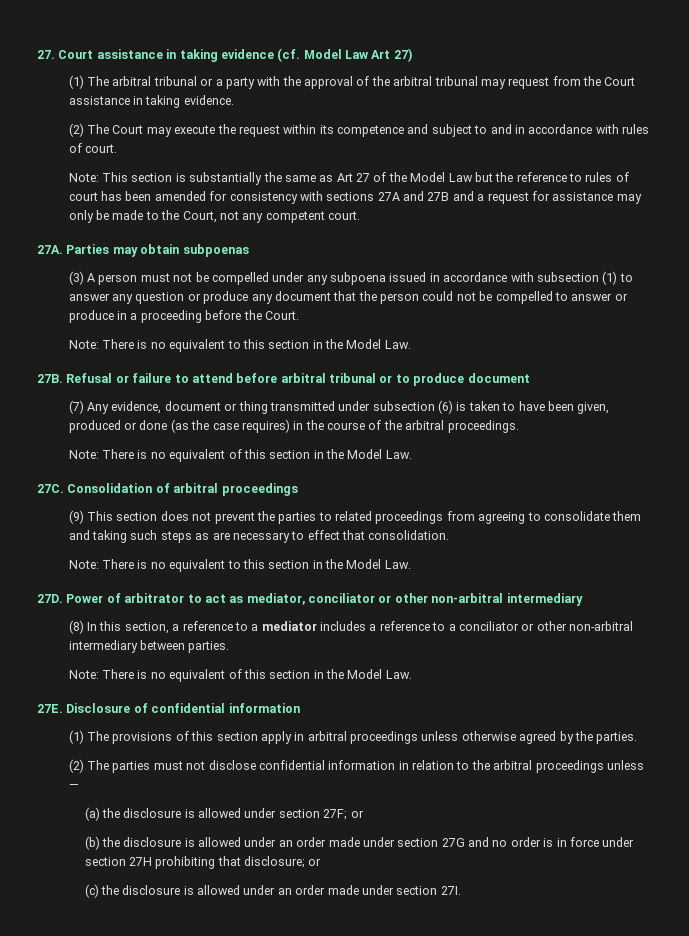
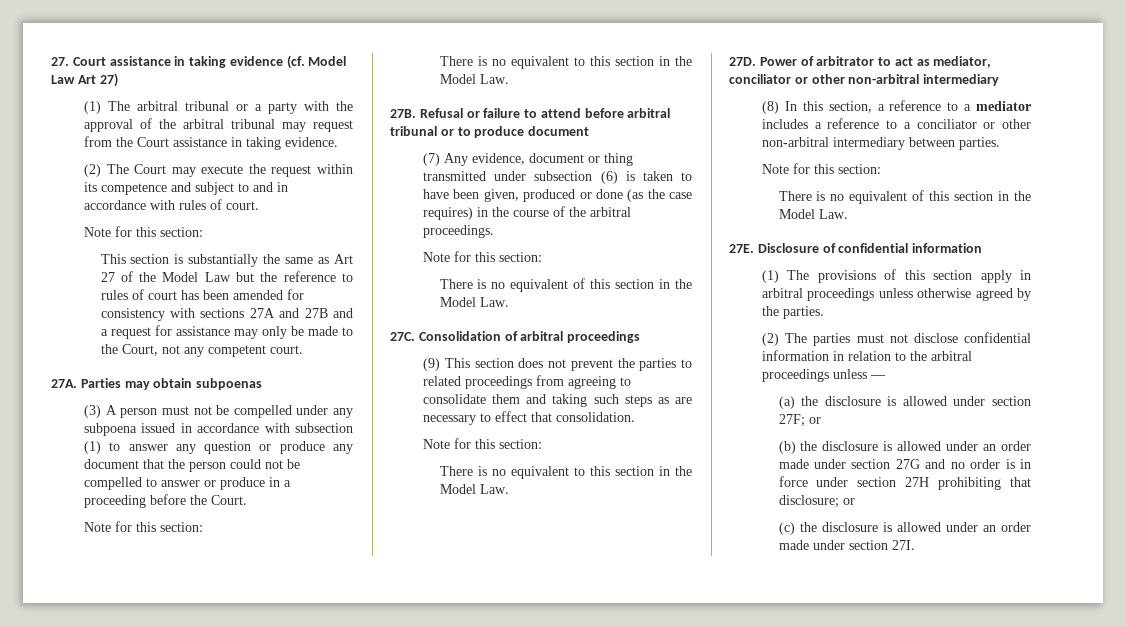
  (2) The Court may execute the request within its competence and subject to and in accordance with rules of court.
- Note: This section is substantially the same as Art 27 of the Model Law but the reference to rules of court has been amended for consistency with sections 27A and 27B and a request for assistance may only be made to the Court, not any competent court.
+ Note for this section:
+ This section is substantially the same as Art 27 of the Model Law but the reference to rules of court has been amended for consistency with sections 27A and 27B and a request for assistance may only be made to the Court, not any competent court.
  (3) A person must not be compelled under any subpoena issued in accordance with subsection (1) to answer any question or produce any document that the person could not be compelled to answer or produce in a proceeding before the Court.
- Note: There is no equivalent to this section in the Model Law.
+ Note for this section:
+ There is no equivalent to this section in the Model Law.
  (7) Any evidence, document or thing transmitted under subsection (6) is taken to have been given, produced or done (as the case requires) in the course of the arbitral proceedings.
- Note: There is no equivalent of this section in the Model Law.
+ Note for this section:
+ There is no equivalent of this section in the Model Law.
  (9) This section does not prevent the parties to related proceedings from agreeing to consolidate them and taking such steps as are necessary to effect that consolidation.
- Note: There is no equivalent to this section in the Model Law.
+ Note for this section:
+ There is no equivalent to this section in the Model Law.
  (8) In this section, a reference to a mediator includes a reference to a conciliator or other non-arbitral intermediary between parties.
- Note: There is no equivalent of this section in the Model Law.
+ Note for this section:
+ There is no equivalent of this section in the Model Law.

